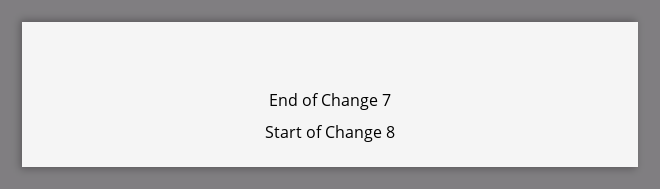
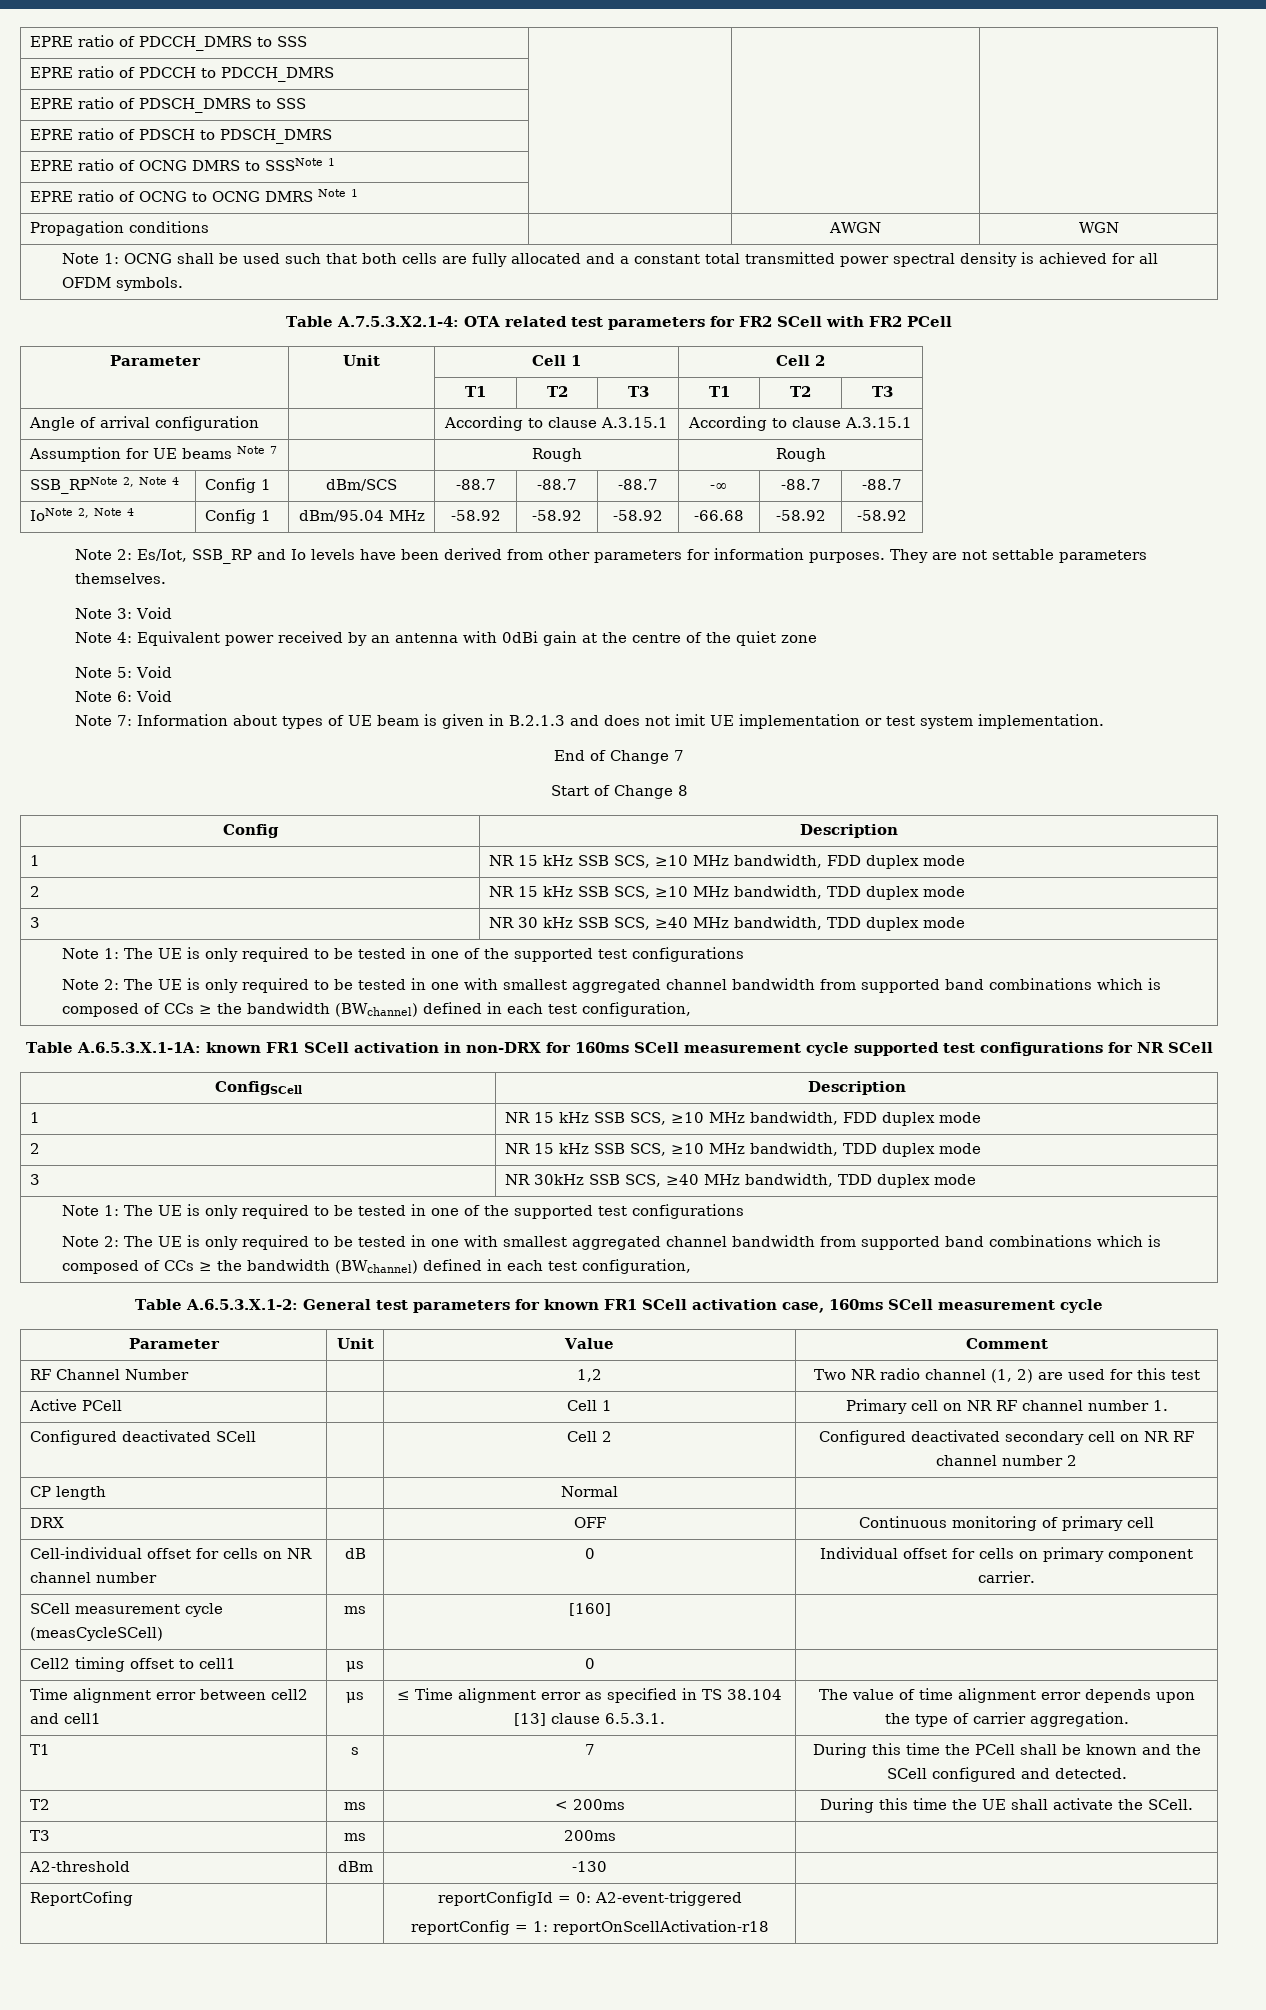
+ EPRE ratio of PDCCH_DMRS to SSS | | |
+ EPRE ratio of PDCCH to PDCCH_DMRS | | |
+ EPRE ratio of PDSCH_DMRS to SSS | | |
+ EPRE ratio of PDSCH to PDSCH_DMRS | | |
+ EPRE ratio of OCNG DMRS to SSSNote 1 | | |
+ EPRE ratio of OCNG to OCNG DMRS Note 1 | | |
+ Propagation conditions | | AWGN | WGN
+ Note 1: OCNG shall be used such that both cells are fully allocated and a constant total transmitted power spectral density is achieved for all OFDM symbols.
+ Table A.7.5.3.X2.1-4: OTA related test parameters for FR2 SCell with FR2 PCell
+ Parameter | Unit | Cell 1 | Cell 2
+ | | T1 | T2 | T3 | T1 | T2 | T3
+ Angle of arrival configuration | | According to clause A.3.15.1 | According to clause A.3.15.1
+ Assumption for UE beams Note 7 | | Rough | Rough
+ SSB_RPNote 2, Note 4 | Config 1 | dBm/SCS | -88.7 | -88.7 | -88.7 | -∞ | -88.7 | -88.7
+ IoNote 2, Note 4 | Config 1 | dBm/95.04 MHz | -58.92 | -58.92 | -58.92 | -66.68 | -58.92 | -58.92
+ Note 2: Es/Iot, SSB_RP and Io levels have been derived from other parameters for information purposes. They are not settable parameters themselves.
+ Note 3: Void
+ Note 4: Equivalent power received by an antenna with 0dBi gain at the centre of the quiet zone
+ Note 5: Void
+ Note 6: Void
+ Note 7: Information about types of UE beam is given in B.2.1.3 and does not imit UE implementation or test system implementation.
+ Config | Description
+ 1 | NR 15 kHz SSB SCS, ≥10 MHz bandwidth, FDD duplex mode
+ 2 | NR 15 kHz SSB SCS, ≥10 MHz bandwidth, TDD duplex mode
+ 3 | NR 30 kHz SSB SCS, ≥40 MHz bandwidth, TDD duplex mode
+ Note 1: The UE is only required to be tested in one of the supported test configurations
+ Note 2: The UE is only required to be tested in one with smallest aggregated channel bandwidth from supported band combinations which is composed of CCs ≥ the bandwidth (BWchannel) defined in each test configuration,
+ Table A.6.5.3.X.1-1A: known FR1 SCell activation in non-DRX for 160ms SCell measurement cycle supported test configurations for NR SCell
+ ConfigSCell | Description
+ 1 | NR 15 kHz SSB SCS, ≥10 MHz bandwidth, FDD duplex mode
+ 2 | NR 15 kHz SSB SCS, ≥10 MHz bandwidth, TDD duplex mode
+ 3 | NR 30kHz SSB SCS, ≥40 MHz bandwidth, TDD duplex mode
+ Note 1: The UE is only required to be tested in one of the supported test configurations
+ Note 2: The UE is only required to be tested in one with smallest aggregated channel bandwidth from supported band combinations which is composed of CCs ≥ the bandwidth (BWchannel) defined in each test configuration,
+ Table A.6.5.3.X.1-2: General test parameters for known FR1 SCell activation case, 160ms SCell measurement cycle
+ Parameter | Unit | Value | Comment
+ RF Channel Number | | 1,2 | Two NR radio channel (1, 2) are used for this test
+ Active PCell | | Cell 1 | Primary cell on NR RF channel number 1.
+ Configured deactivated SCell | | Cell 2 | Configured deactivated secondary cell on NR RF channel number 2
+ CP length | | Normal |
+ DRX | | OFF | Continuous monitoring of primary cell
+ Cell-individual offset for cells on NR channel number | dB | 0 | Individual offset for cells on primary component carrier.
+ SCell measurement cycle (measCycleSCell) | ms | [160] |
+ Cell2 timing offset to cell1 | μs | 0 |
+ Time alignment error between cell2 and cell1 | μs | ≤ Time alignment error as specified in TS 38.104 [13] clause 6.5.3.1. | The value of time alignment error depends upon the type of carrier aggregation.
+ T1 | s | 7 | During this time the PCell shall be known and the SCell configured and detected.
+ T2 | ms | < 200ms | During this time the UE shall activate the SCell.
+ T3 | ms | 200ms |
+ A2-threshold | dBm | -130 |
+ ReportCofing | | reportConfigId = 0: A2-event-triggered
+ reportConfig = 1: reportOnScellActivation-r18 |

